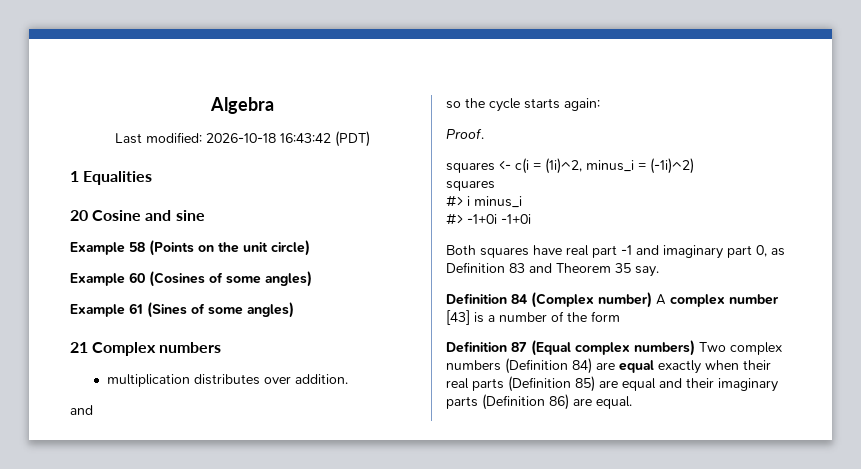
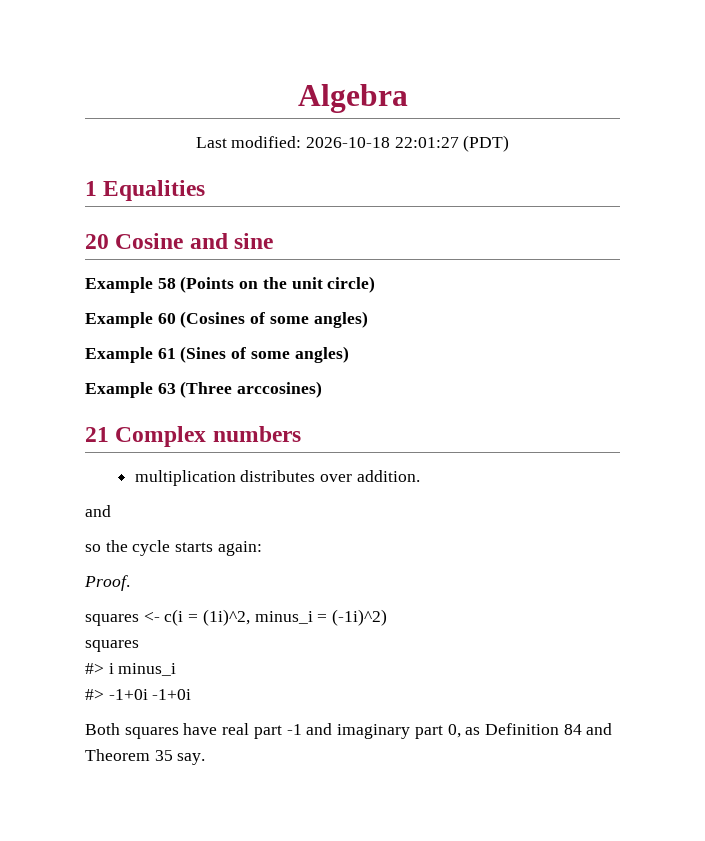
- Last modified: 2026-10-18 16:43:42 (PDT)
+ Last modified: 2026-10-18 22:01:27 (PDT)
+ Example 63 (Three arccosines)
- Both squares have real part -1 and imaginary part 0, as Definition 83 and Theorem 35 say.
+ Both squares have real part -1 and imaginary part 0, as Definition 84 and Theorem 35 say.
- Definition 84 (Complex number) A complex number [43] is a number of the form
- Definition 87 (Equal complex numbers) Two complex numbers (Definition 84) are equal exactly when their real parts (Definition 85) are equal and their imaginary parts (Definition 86) are equal.

